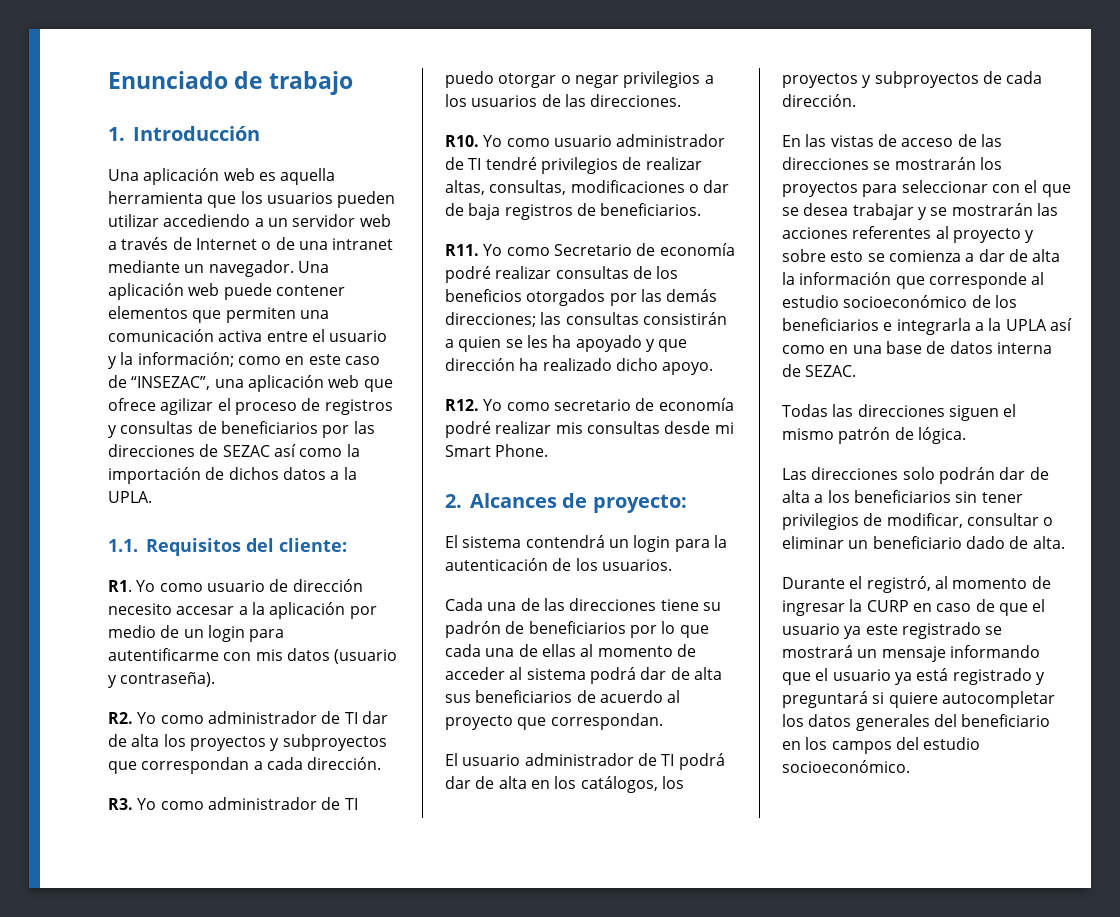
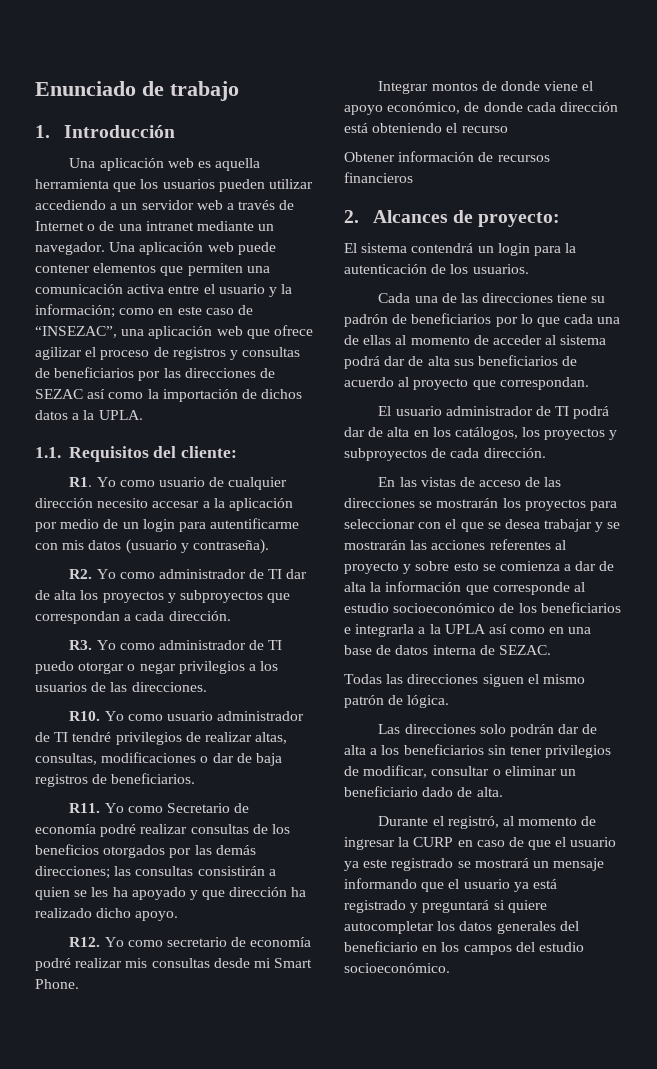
- R1. Yo como usuario de dirección necesito accesar a la aplicación por medio de un login para autentificarme con mis datos (usuario y contraseña).
+ R1. Yo como usuario de cualquier dirección necesito accesar a la aplicación por medio de un login para autentificarme con mis datos (usuario y contraseña).
+ Integrar montos de donde viene el apoyo económico, de donde cada dirección está obteniendo el recurso
+ Obtener información de recursos financieros

